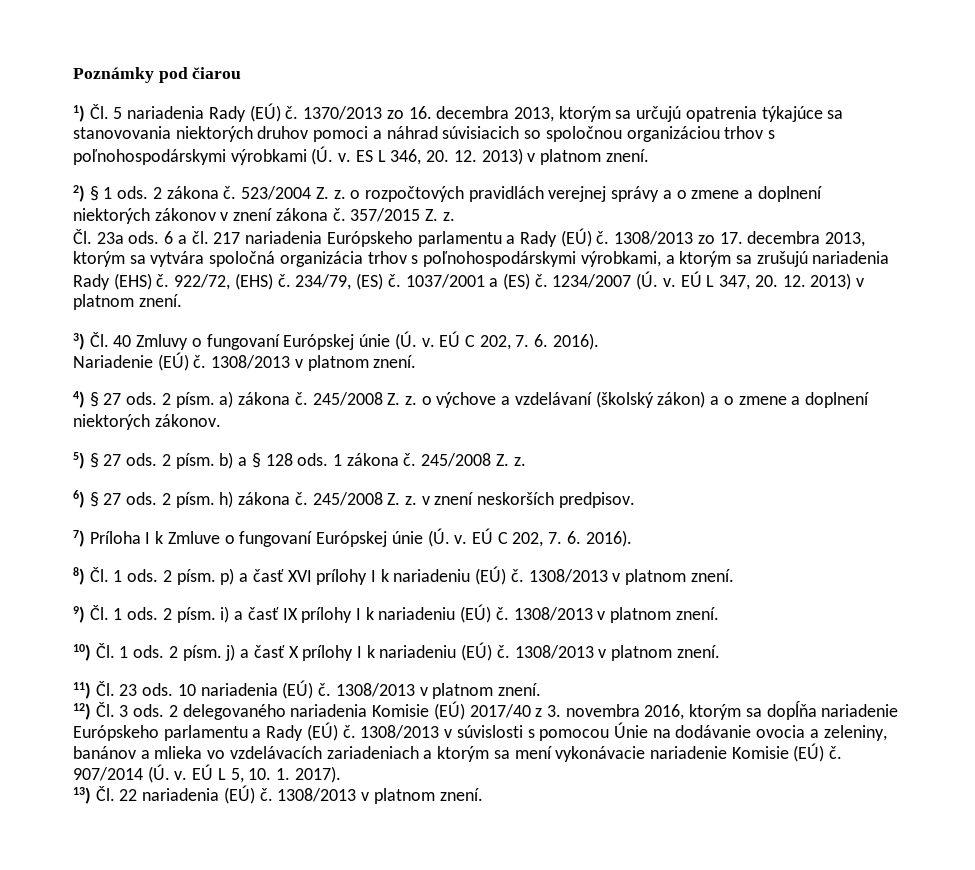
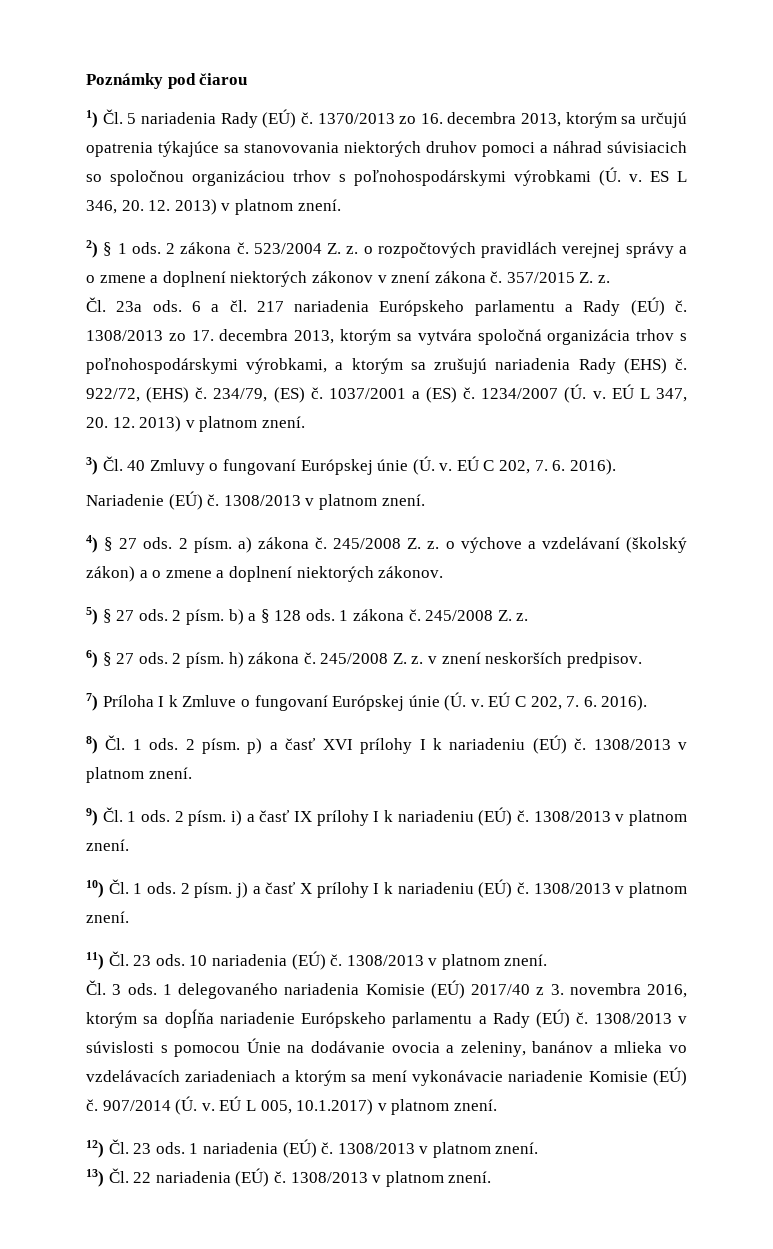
- 12) Čl. 3 ods.
+ Čl. 3 ods.
- 2 delegovaného nariadenia Komisie (EÚ) 2017/40 z 3. novembra 2016, ktorým sa dopĺňa nariadenie Európskeho parlamentu a Rady (EÚ) č.
+ 1 delegovaného nariadenia Komisie (EÚ) 2017/40 z 3. novembra 2016, ktorým sa dopĺňa nariadenie Európskeho parlamentu a Rady (EÚ) č.
- EÚ L 5, 10. 1. 2017).
+ EÚ L 005, 10.1.2017) v platnom znení.
+ 12) Čl. 23 ods. 1 nariadenia (EÚ) č. 1308/2013 v platnom znení.

